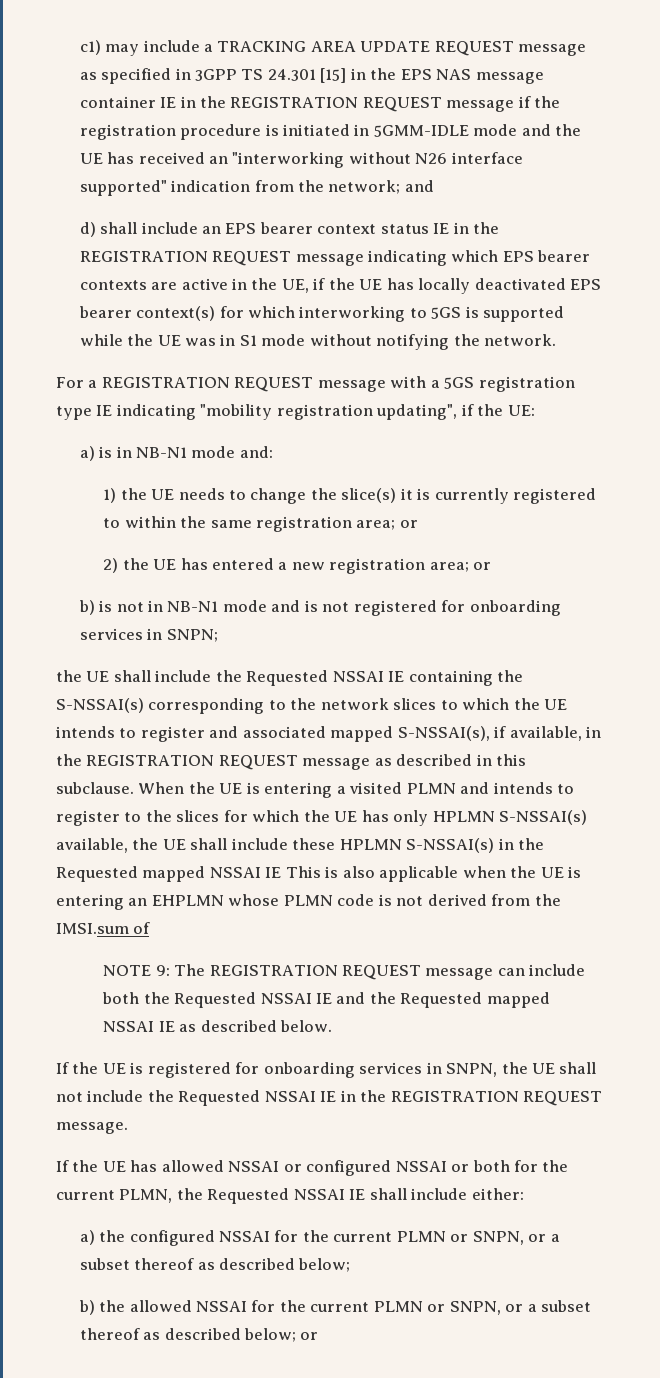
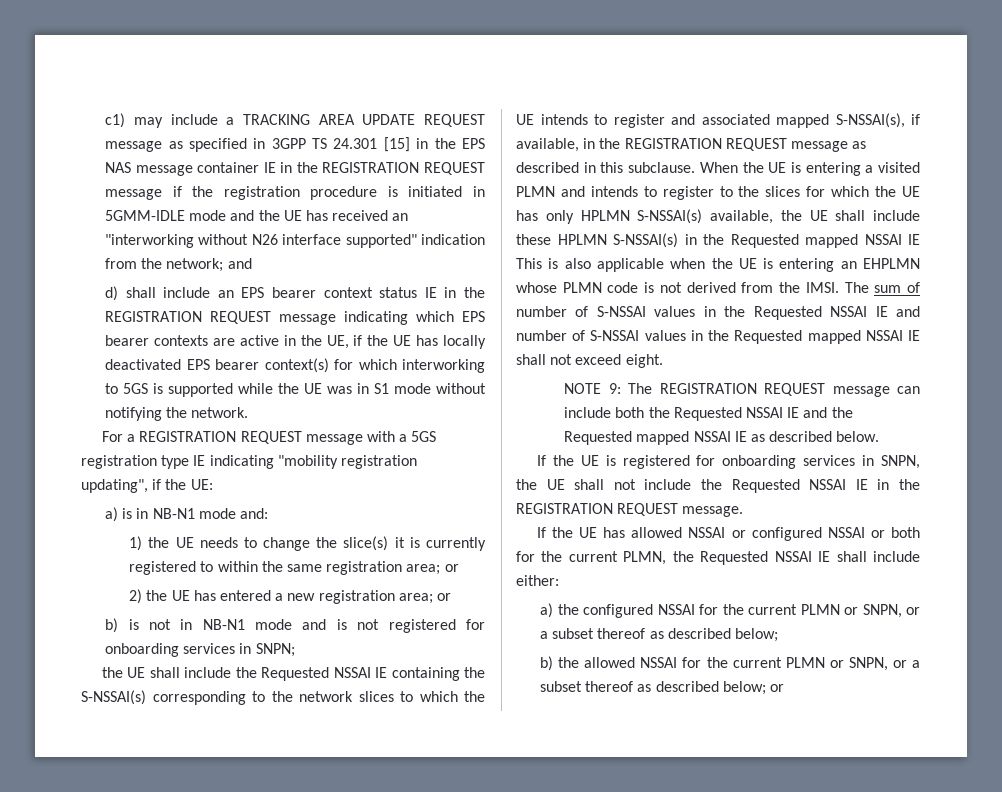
- When the UE is entering a visited PLMN and intends to register to the slices for which the UE has only HPLMN S-NSSAI(s) available, the UE shall include these HPLMN S-NSSAI(s) in the Requested mapped NSSAI IE This is also applicable when the UE is entering an EHPLMN whose PLMN code is not derived from the IMSI.sum of
+ When the UE is entering a visited PLMN and intends to register to the slices for which the UE has only HPLMN S-NSSAI(s) available, the UE shall include these HPLMN S-NSSAI(s) in the Requested mapped NSSAI IE This is also applicable when the UE is entering an EHPLMN whose PLMN code is not derived from the IMSI. The sum of number of S-NSSAI values in the Requested NSSAI IE and number of S-NSSAI values in the Requested mapped NSSAI IE shall not exceed eight.

